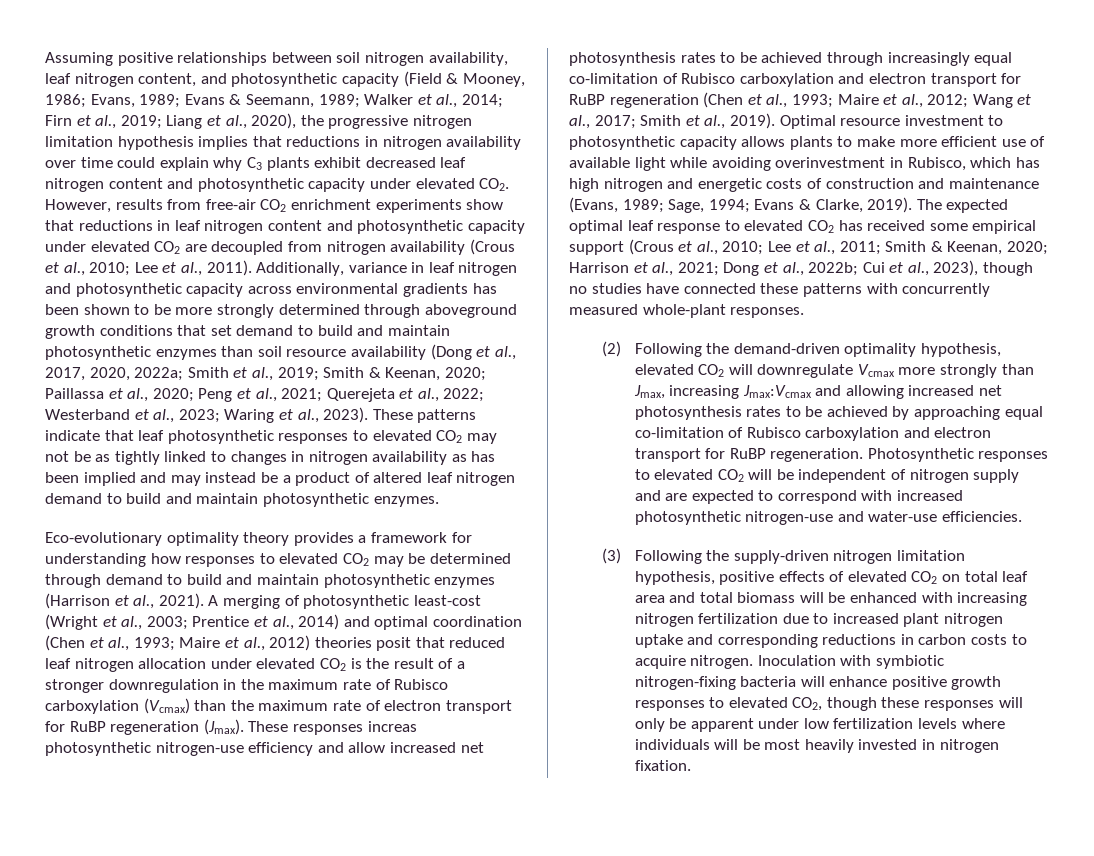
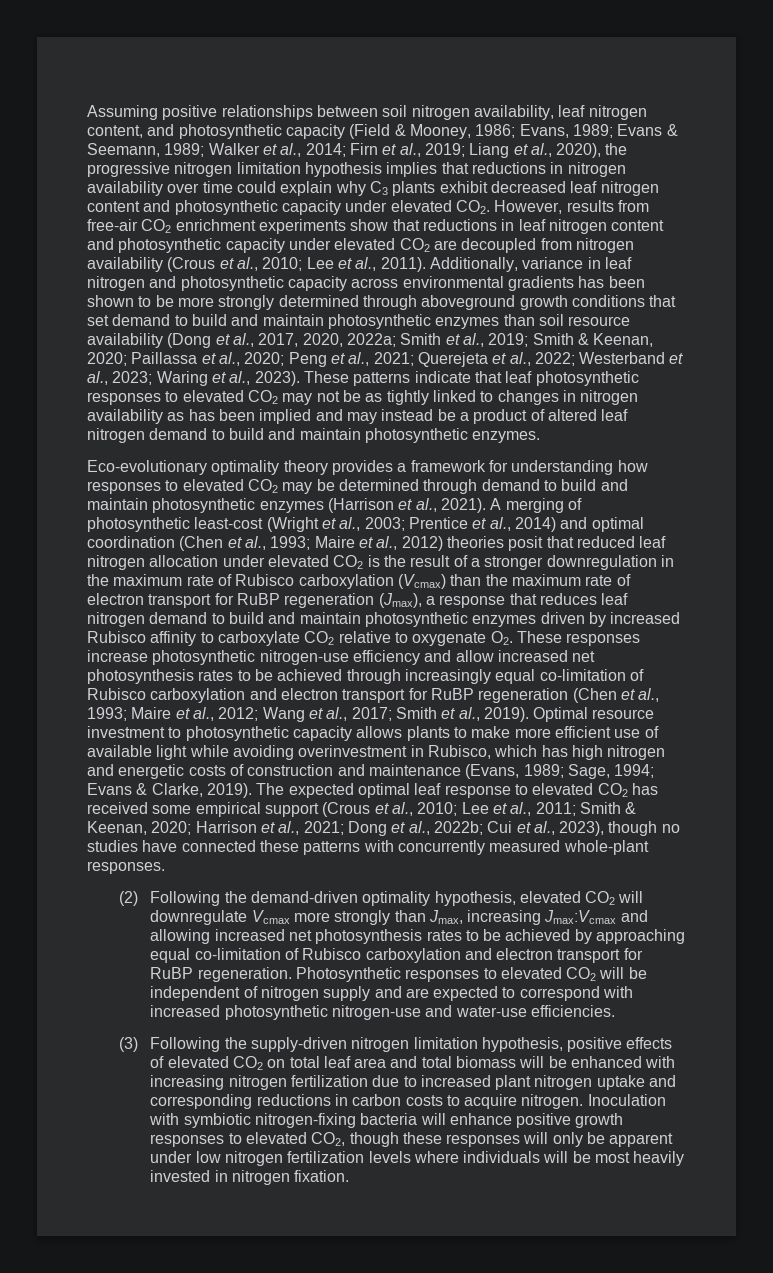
- Maire et al., 2012) theories posit that reduced leaf nitrogen allocation under elevated CO2 is the result of a stronger downregulation in the maximum rate of Rubisco carboxylation (Vcmax) than the maximum rate of electron transport for RuBP regeneration (Jmax). These responses increas photosynthetic nitrogen-use efficiency and allow increased net photosynthesis rates to be achieved through increasingly equal co-limitation of Rubisco carboxylation and electron transport for RuBP regeneration (Chen et al., 1993;
+ Maire et al., 2012) theories posit that reduced leaf nitrogen allocation under elevated CO2 is the result of a stronger downregulation in the maximum rate of Rubisco carboxylation (Vcmax) than the maximum rate of electron transport for RuBP regeneration (Jmax), a response that reduces leaf nitrogen demand to build and maintain photosynthetic enzymes driven by increased Rubisco affinity to carboxylate CO2 relative to oxygenate O2. These responses increase photosynthetic nitrogen-use efficiency and allow increased net photosynthesis rates to be achieved through increasingly equal co-limitation of Rubisco carboxylation and electron transport for RuBP regeneration (Chen et al., 1993;
- Inoculation with symbiotic nitrogen-fixing bacteria will enhance positive growth responses to elevated CO2, though these responses will only be apparent under low fertilization levels where individuals will be most heavily invested in nitrogen fixation.
+ Inoculation with symbiotic nitrogen-fixing bacteria will enhance positive growth responses to elevated CO2, though these responses will only be apparent under low nitrogen fertilization levels where individuals will be most heavily invested in nitrogen fixation.

